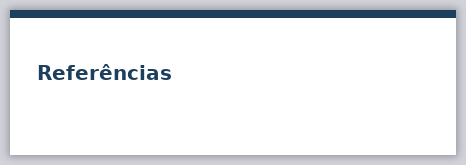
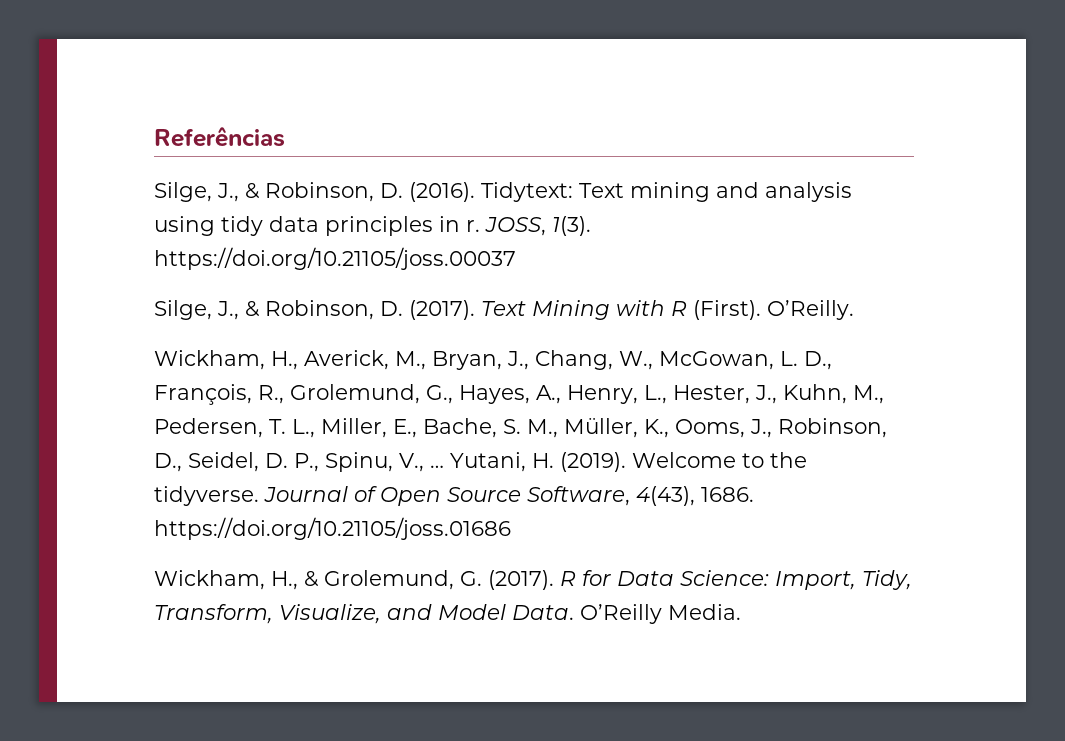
+ Silge, J., & Robinson, D. (2016). Tidytext: Text mining and analysis using tidy data principles in r. JOSS, 1(3). https://doi.org/10.21105/joss.00037
+ Silge, J., & Robinson, D. (2017). Text Mining with R (First). O’Reilly.
+ Wickham, H., Averick, M., Bryan, J., Chang, W., McGowan, L. D., François, R., Grolemund, G., Hayes, A., Henry, L., Hester, J., Kuhn, M., Pedersen, T. L., Miller, E., Bache, S. M., Müller, K., Ooms, J., Robinson, D., Seidel, D. P., Spinu, V., … Yutani, H. (2019). Welcome to the tidyverse. Journal of Open Source Software, 4(43), 1686. https://doi.org/10.21105/joss.01686
+ Wickham, H., & Grolemund, G. (2017). R for Data Science: Import, Tidy, Transform, Visualize, and Model Data. O’Reilly Media.

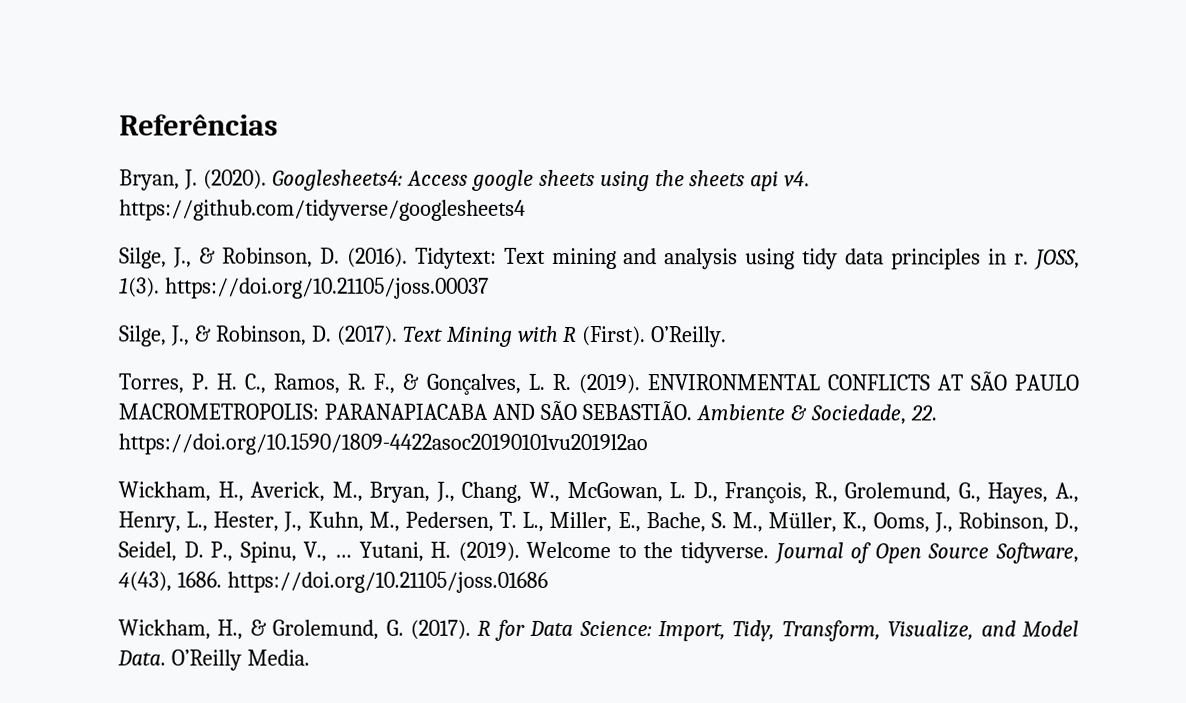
+ Bryan, J. (2020). Googlesheets4: Access google sheets using the sheets api v4. https://github.com/tidyverse/googlesheets4
+ Torres, P. H. C., Ramos, R. F., & Gonçalves, L. R. (2019). ENVIRONMENTAL CONFLICTS AT SÃO PAULO MACROMETROPOLIS: PARANAPIACABA AND SÃO SEBASTIÃO. Ambiente & Sociedade, 22. https://doi.org/10.1590/1809-4422asoc20190101vu2019l2ao

